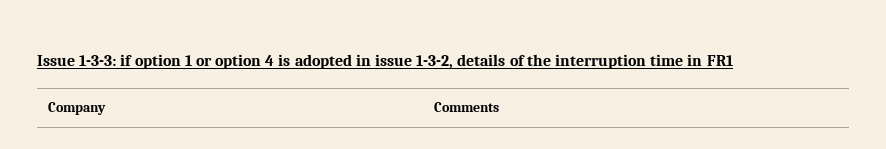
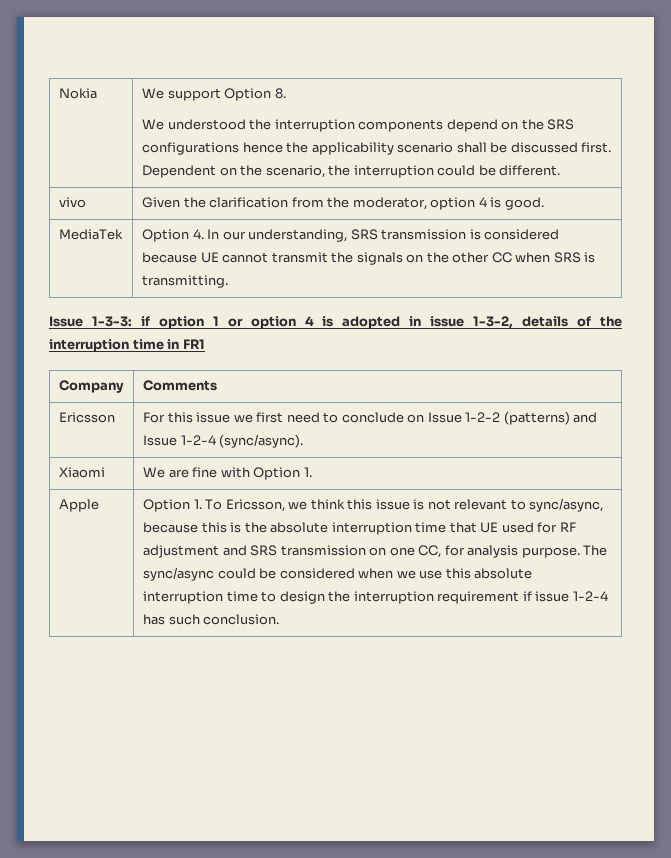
+ Nokia | We support Option 8.
+ We understood the interruption components depend on the SRS configurations hence the applicability scenario shall be discussed first. Dependent on the scenario, the interruption could be different.
+ vivo | Given the clarification from the moderator, option 4 is good.
+ MediaTek | Option 4. In our understanding, SRS transmission is considered because UE cannot transmit the signals on the other CC when SRS is transmitting.
+ Ericsson | For this issue we first need to conclude on Issue 1-2-2 (patterns) and Issue 1-2-4 (sync/async).
+ Xiaomi | We are fine with Option 1.
+ Apple | Option 1. To Ericsson, we think this issue is not relevant to sync/async, because this is the absolute interruption time that UE used for RF adjustment and SRS transmission on one CC, for analysis purpose. The sync/async could be considered when we use this absolute interruption time to design the interruption requirement if issue 1-2-4 has such conclusion.

